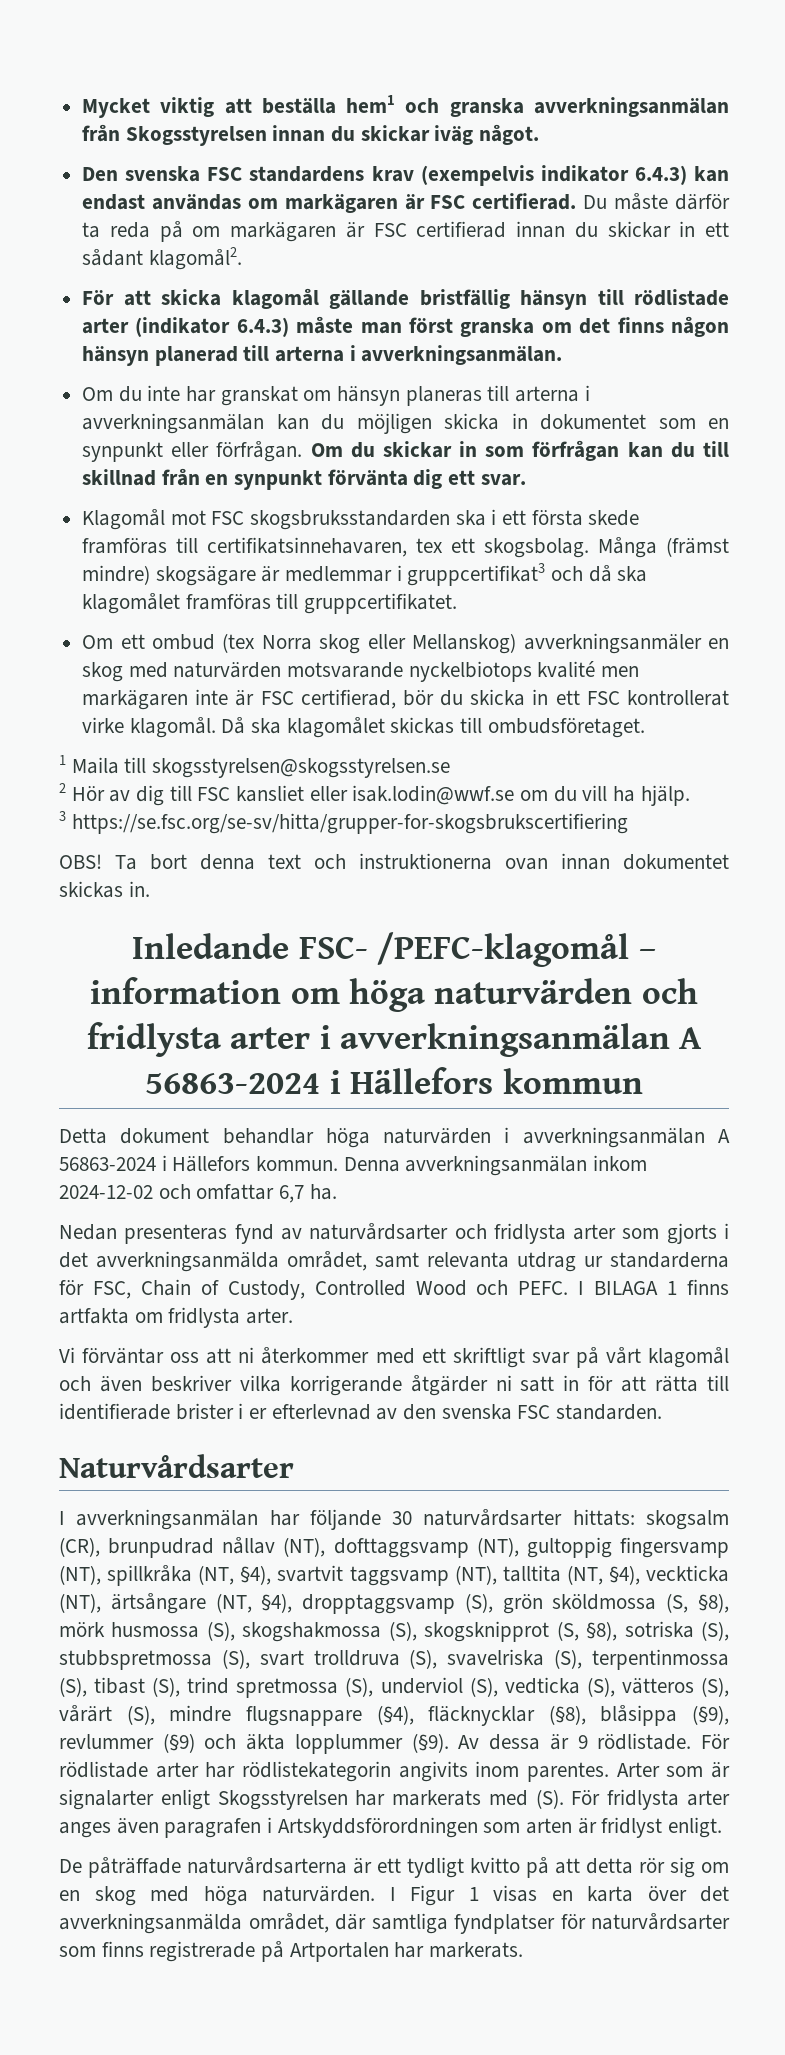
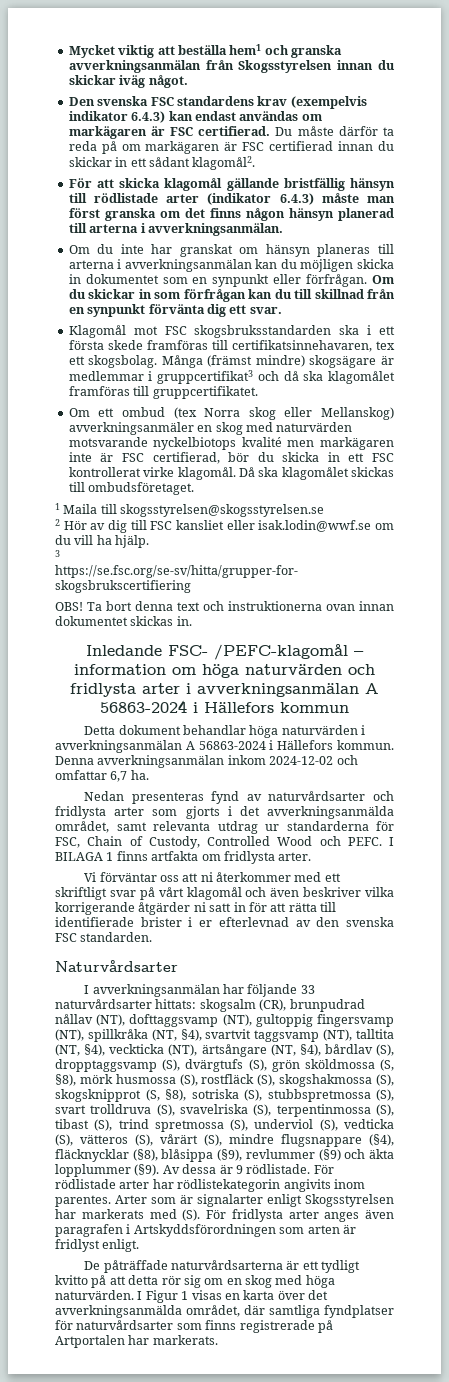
- I avverkningsanmälan har följande 30 naturvårdsarter hittats:
+ I avverkningsanmälan har följande 33 naturvårdsarter hittats:
- skogsalm (CR), brunpudrad nållav (NT), dofttaggsvamp (NT), gultoppig fingersvamp (NT), spillkråka (NT, §4), svartvit taggsvamp (NT), talltita (NT, §4), veckticka (NT), ärtsångare (NT, §4), dropptaggsvamp (S), grön sköldmossa (S, §8), mörk husmossa (S), skogshakmossa (S), skogsknipprot (S, §8), sotriska (S), stubbspretmossa (S), svart trolldruva (S), svavelriska (S), terpentinmossa (S), tibast (S), trind spretmossa (S), underviol (S), vedticka (S), vätteros (S), vårärt (S), mindre flugsnappare (§4), fläcknycklar (§8), blåsippa (§9), revlummer (§9) och äkta lopplummer (§9).
+ skogsalm (CR), brunpudrad nållav (NT), dofttaggsvamp (NT), gultoppig fingersvamp (NT), spillkråka (NT, §4), svartvit taggsvamp (NT), talltita (NT, §4), veckticka (NT), ärtsångare (NT, §4), bårdlav (S), dropptaggsvamp (S), dvärgtufs (S), grön sköldmossa (S, §8), mörk husmossa (S), rostfläck (S), skogshakmossa (S), skogsknipprot (S, §8), sotriska (S), stubbspretmossa (S), svart trolldruva (S), svavelriska (S), terpentinmossa (S), tibast (S), trind spretmossa (S), underviol (S), vedticka (S), vätteros (S), vårärt (S), mindre flugsnappare (§4), fläcknycklar (§8), blåsippa (§9), revlummer (§9) och äkta lopplummer (§9).

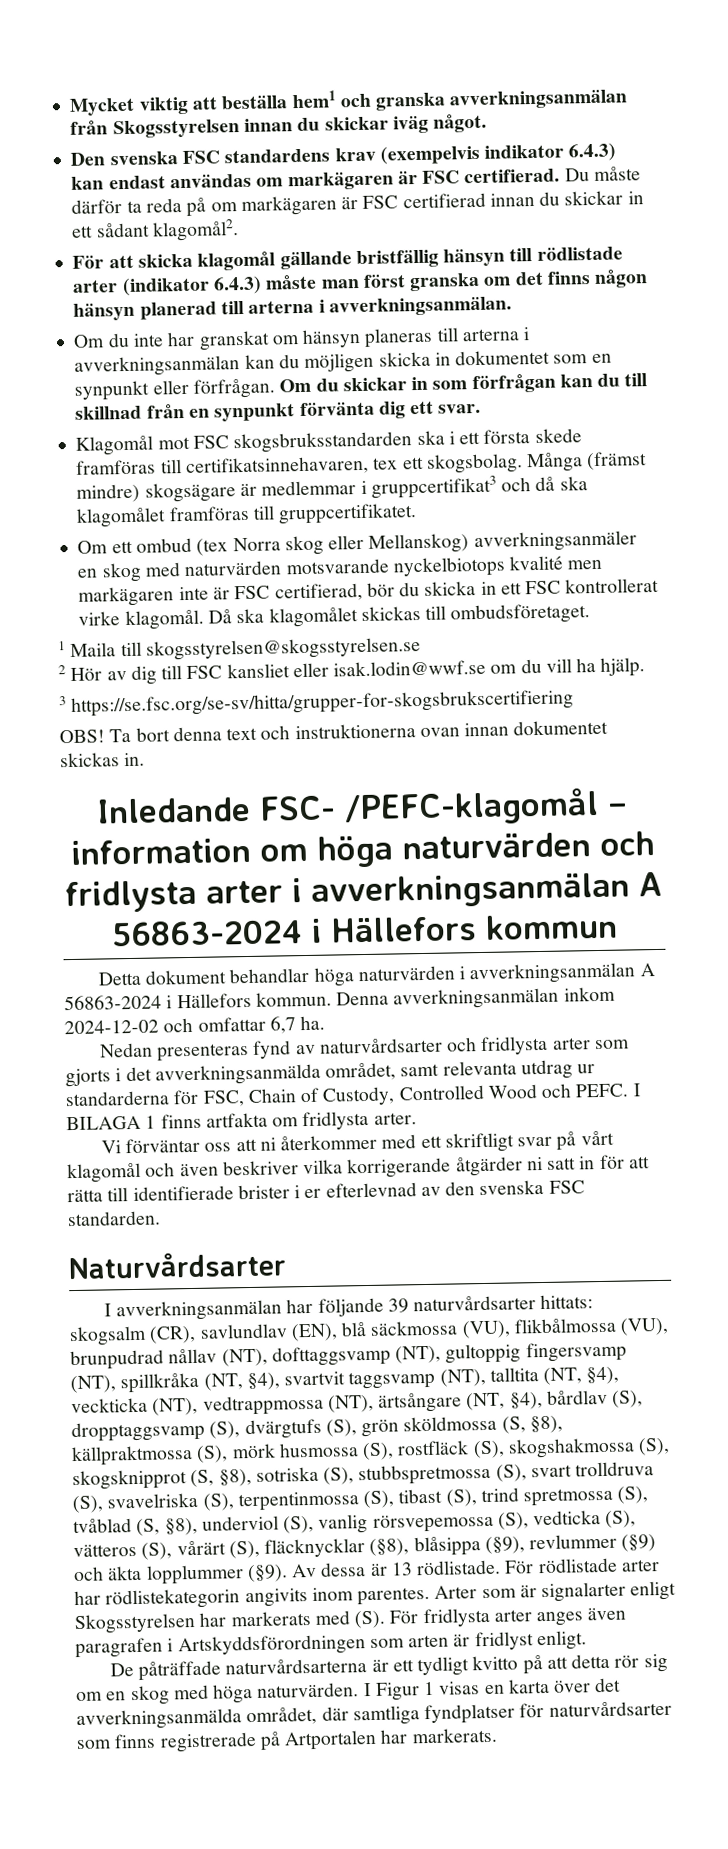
- I avverkningsanmälan har följande 33 naturvårdsarter hittats:
+ I avverkningsanmälan har följande 39 naturvårdsarter hittats:
- skogsalm (CR), brunpudrad nållav (NT), dofttaggsvamp (NT), gultoppig fingersvamp (NT), spillkråka (NT, §4), svartvit taggsvamp (NT), talltita (NT, §4), veckticka (NT), ärtsångare (NT, §4), bårdlav (S), dropptaggsvamp (S), dvärgtufs (S), grön sköldmossa (S, §8), mörk husmossa (S), rostfläck (S), skogshakmossa (S), skogsknipprot (S, §8), sotriska (S), stubbspretmossa (S), svart trolldruva (S), svavelriska (S), terpentinmossa (S), tibast (S), trind spretmossa (S), underviol (S), vedticka (S), vätteros (S), vårärt (S), mindre flugsnappare (§4), fläcknycklar (§8), blåsippa (§9), revlummer (§9) och äkta lopplummer (§9).
+ skogsalm (CR), savlundlav (EN), blå säckmossa (VU), flikbålmossa (VU), brunpudrad nållav (NT), dofttaggsvamp (NT), gultoppig fingersvamp (NT), spillkråka (NT, §4), svartvit taggsvamp (NT), talltita (NT, §4), veckticka (NT), vedtrappmossa (NT), ärtsångare (NT, §4), bårdlav (S), dropptaggsvamp (S), dvärgtufs (S), grön sköldmossa (S, §8), källpraktmossa (S), mörk husmossa (S), rostfläck (S), skogshakmossa (S), skogsknipprot (S, §8), sotriska (S), stubbspretmossa (S), svart trolldruva (S), svavelriska (S), terpentinmossa (S), tibast (S), trind spretmossa (S), tvåblad (S, §8), underviol (S), vanlig rörsvepemossa (S), vedticka (S), vätteros (S), vårärt (S), fläcknycklar (§8), blåsippa (§9), revlummer (§9) och äkta lopplummer (§9).
- Av dessa är 9 rödlistade.
+ Av dessa är 13 rödlistade.

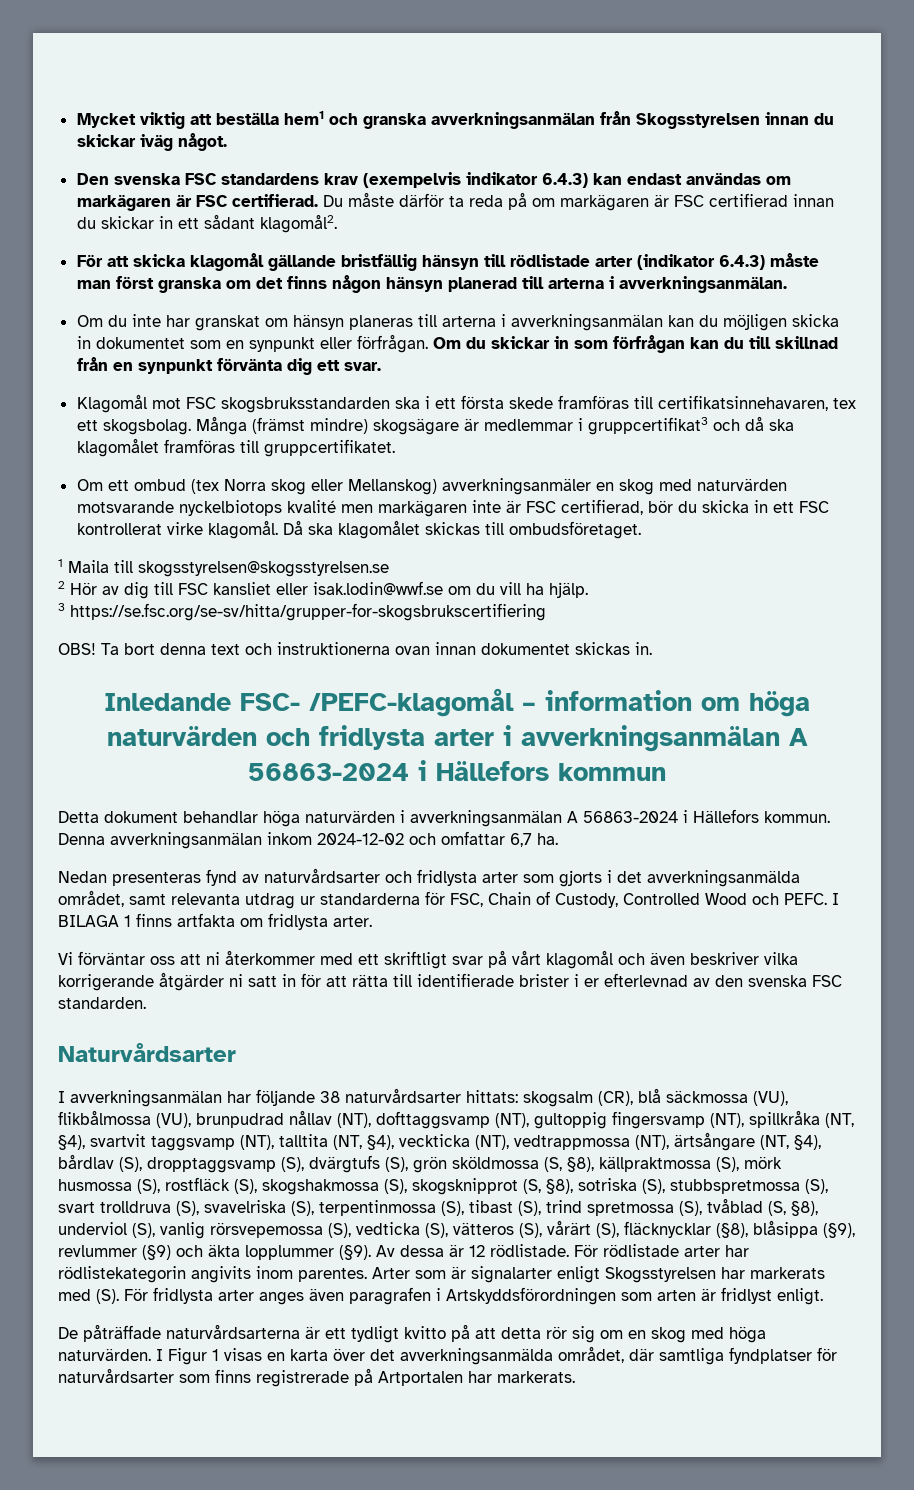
- I avverkningsanmälan har följande 39 naturvårdsarter hittats:
+ I avverkningsanmälan har följande 38 naturvårdsarter hittats:
- skogsalm (CR), savlundlav (EN), blå säckmossa (VU), flikbålmossa (VU), brunpudrad nållav (NT), dofttaggsvamp (NT), gultoppig fingersvamp (NT), spillkråka (NT, §4), svartvit taggsvamp (NT), talltita (NT, §4), veckticka (NT), vedtrappmossa (NT), ärtsångare (NT, §4), bårdlav (S), dropptaggsvamp (S), dvärgtufs (S), grön sköldmossa (S, §8), källpraktmossa (S), mörk husmossa (S), rostfläck (S), skogshakmossa (S), skogsknipprot (S, §8), sotriska (S), stubbspretmossa (S), svart trolldruva (S), svavelriska (S), terpentinmossa (S), tibast (S), trind spretmossa (S), tvåblad (S, §8), underviol (S), vanlig rörsvepemossa (S), vedticka (S), vätteros (S), vårärt (S), fläcknycklar (§8), blåsippa (§9), revlummer (§9) och äkta lopplummer (§9).
+ skogsalm (CR), blå säckmossa (VU), flikbålmossa (VU), brunpudrad nållav (NT), dofttaggsvamp (NT), gultoppig fingersvamp (NT), spillkråka (NT, §4), svartvit taggsvamp (NT), talltita (NT, §4), veckticka (NT), vedtrappmossa (NT), ärtsångare (NT, §4), bårdlav (S), dropptaggsvamp (S), dvärgtufs (S), grön sköldmossa (S, §8), källpraktmossa (S), mörk husmossa (S), rostfläck (S), skogshakmossa (S), skogsknipprot (S, §8), sotriska (S), stubbspretmossa (S), svart trolldruva (S), svavelriska (S), terpentinmossa (S), tibast (S), trind spretmossa (S), tvåblad (S, §8), underviol (S), vanlig rörsvepemossa (S), vedticka (S), vätteros (S), vårärt (S), fläcknycklar (§8), blåsippa (§9), revlummer (§9) och äkta lopplummer (§9).
- Av dessa är 13 rödlistade.
+ Av dessa är 12 rödlistade.

